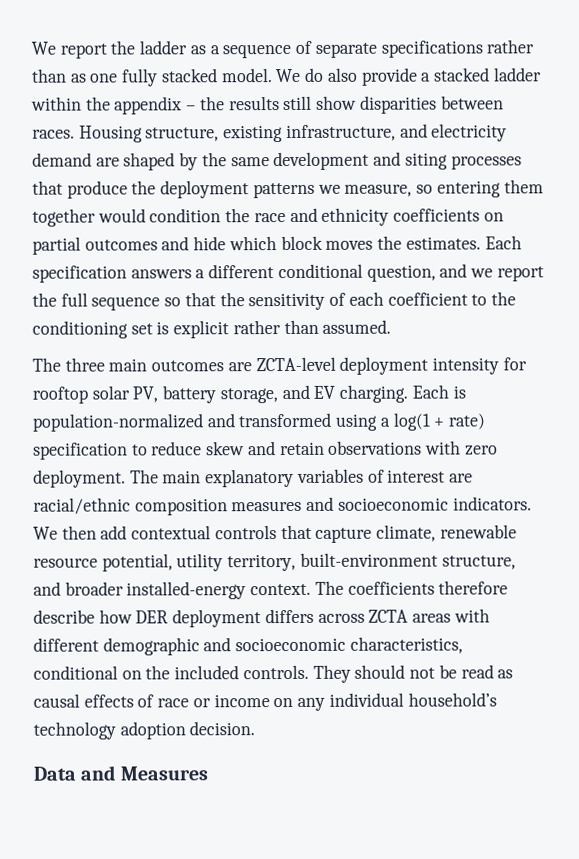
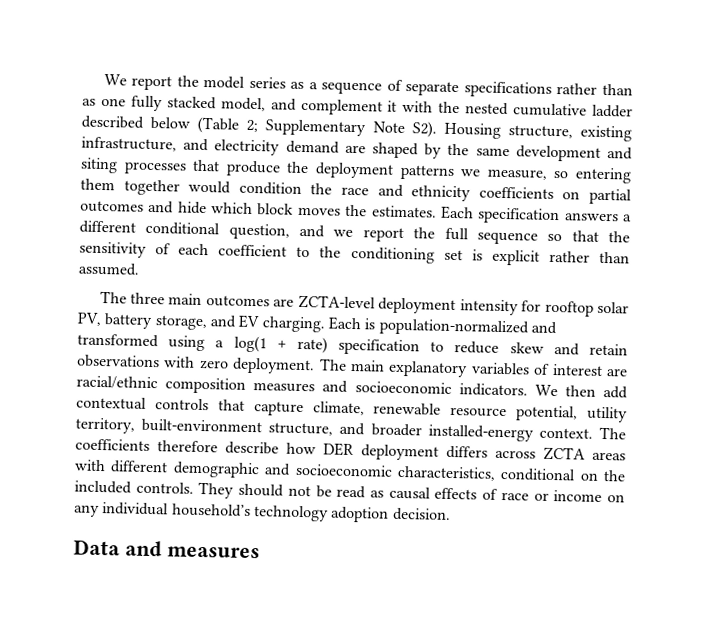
- We report the ladder as a sequence of separate specifications rather than as one fully stacked model. We do also provide a stacked ladder within the appendix – the results still show disparities between races. Housing structure, existing infrastructure, and electricity demand are shaped by the same development and siting processes that produce the deployment patterns we measure, so entering them together would condition the race and ethnicity coefficients on partial outcomes and hide which block moves the estimates.
+ We report the model series as a sequence of separate specifications rather than as one fully stacked model, and complement it with the nested cumulative ladder described below (Table 2; Supplementary Note S2). Housing structure, existing infrastructure, and electricity demand are shaped by the same development and siting processes that produce the deployment patterns we measure, so entering them together would condition the race and ethnicity coefficients on partial outcomes and hide which block moves the estimates.
- Data and Measures
+ Data and measures

